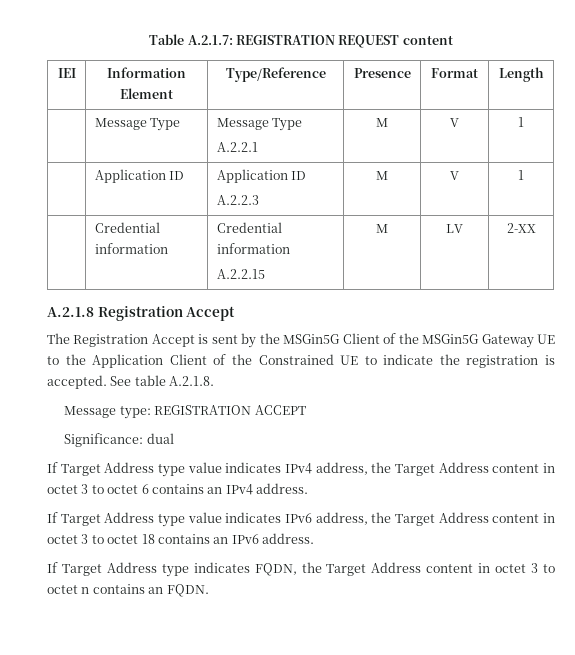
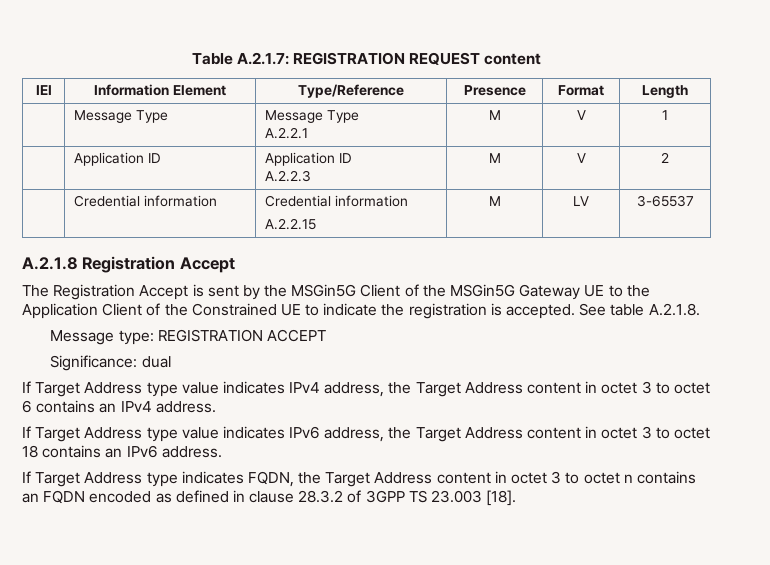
  | Application ID | Application ID
- A.2.2.3 | M | V | 1
+ A.2.2.3 | M | V | 2
  | Credential information | Credential information
- A.2.2.15 | M | LV | 2-XX
+ A.2.2.15 | M | LV | 3-65537
- If Target Address type indicates FQDN, the Target Address content in octet 3 to octet n contains an FQDN.
+ If Target Address type indicates FQDN, the Target Address content in octet 3 to octet n contains an FQDN encoded as defined in clause 28.3.2 of 3GPP TS 23.003 [18].

